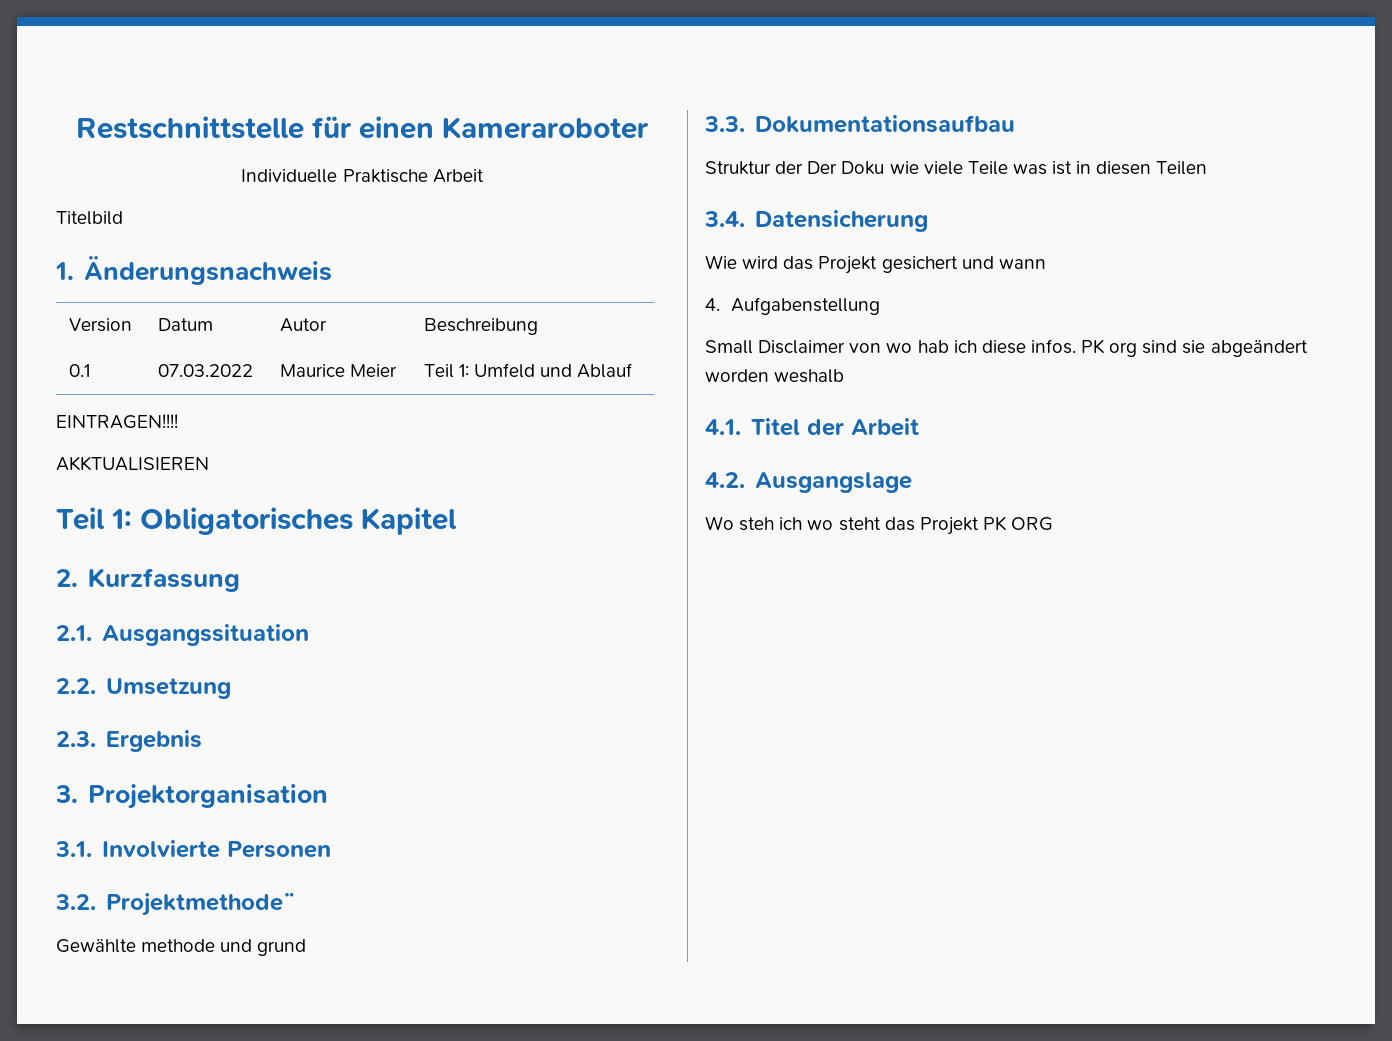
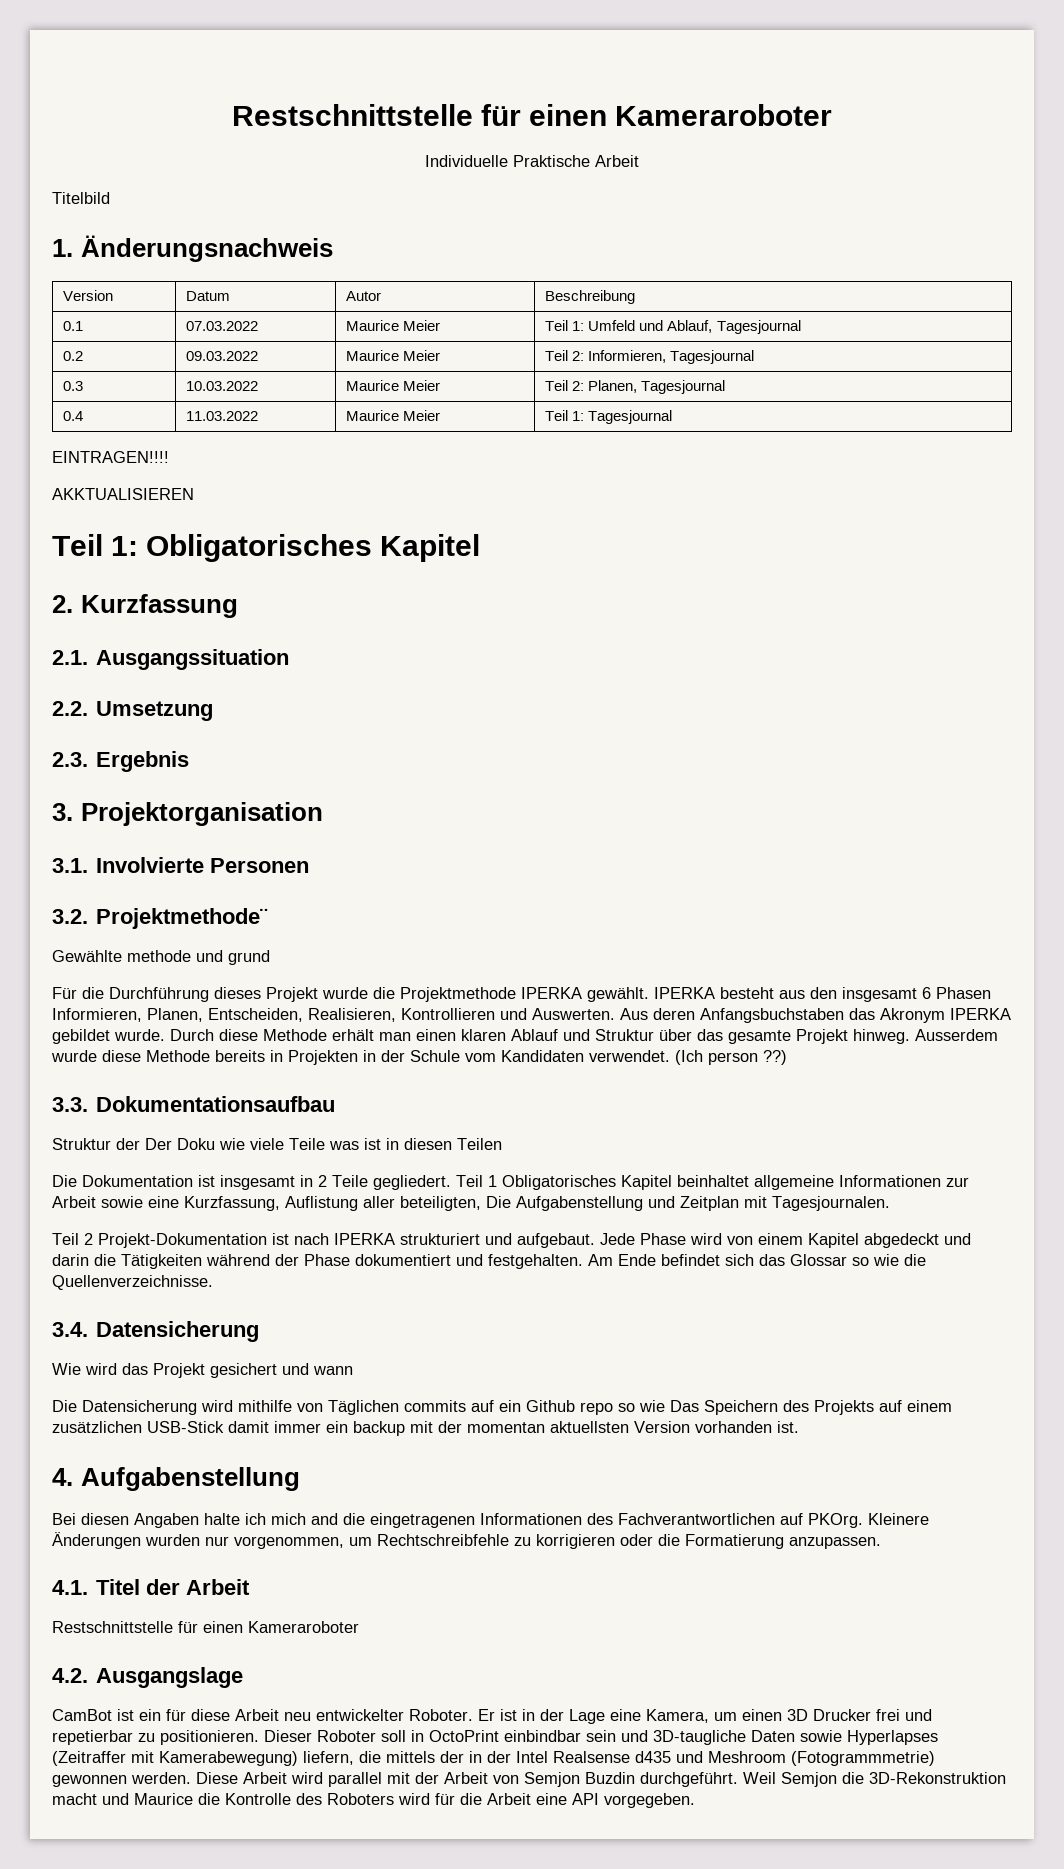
- 0.1 | 07.03.2022 | Maurice Meier | Teil 1: Umfeld und Ablauf
+ 0.1 | 07.03.2022 | Maurice Meier | Teil 1: Umfeld und Ablauf, Tagesjournal
+ 0.2 | 09.03.2022 | Maurice Meier | Teil 2: Informieren, Tagesjournal
+ 0.3 | 10.03.2022 | Maurice Meier | Teil 2: Planen, Tagesjournal
+ 0.4 | 11.03.2022 | Maurice Meier | Teil 1: Tagesjournal
+ Für die Durchführung dieses Projekt wurde die Projektmethode IPERKA gewählt. IPERKA besteht aus den insgesamt 6 Phasen Informieren, Planen, Entscheiden, Realisieren, Kontrollieren und Auswerten. Aus deren Anfangsbuchstaben das Akronym IPERKA gebildet wurde. Durch diese Methode erhält man einen klaren Ablauf und Struktur über das gesamte Projekt hinweg. Ausserdem wurde diese Methode bereits in Projekten in der Schule vom Kandidaten verwendet. (Ich person ??)
+ Die Dokumentation ist insgesamt in 2 Teile gegliedert. Teil 1 Obligatorisches Kapitel beinhaltet allgemeine Informationen zur Arbeit sowie eine Kurzfassung, Auflistung aller beteiligten, Die Aufgabenstellung und Zeitplan mit Tagesjournalen.
+ Teil 2 Projekt-Dokumentation ist nach IPERKA strukturiert und aufgebaut. Jede Phase wird von einem Kapitel abgedeckt und darin die Tätigkeiten während der Phase dokumentiert und festgehalten. Am Ende befindet sich das Glossar so wie die Quellenverzeichnisse.
+ Die Datensicherung wird mithilfe von Täglichen commits auf ein Github repo so wie Das Speichern des Projekts auf einem zusätzlichen USB-Stick damit immer ein backup mit der momentan aktuellsten Version vorhanden ist.
  4. Aufgabenstellung
- Small Disclaimer von wo hab ich diese infos. PK org sind sie abgeändert worden weshalb
+ Bei diesen Angaben halte ich mich and die eingetragenen Informationen des Fachverantwortlichen auf PKOrg. Kleinere Änderungen wurden nur vorgenommen, um Rechtschreibfehle zu korrigieren oder die Formatierung anzupassen.
  4.1. Titel der Arbeit
+ Restschnittstelle für einen Kameraroboter
  4.2. Ausgangslage
- Wo steh ich wo steht das Projekt PK ORG
+ CamBot ist ein für diese Arbeit neu entwickelter Roboter. Er ist in der Lage eine Kamera, um einen 3D Drucker frei und repetierbar zu positionieren. Dieser Roboter soll in OctoPrint einbindbar sein und 3D-taugliche Daten sowie Hyperlapses (Zeitraffer mit Kamerabewegung) liefern, die mittels der in der Intel Realsense d435 und Meshroom (Fotogrammmetrie) gewonnen werden. Diese Arbeit wird parallel mit der Arbeit von Semjon Buzdin durchgeführt. Weil Semjon die 3D-Rekonstruktion macht und Maurice die Kontrolle des Roboters wird für die Arbeit eine API vorgegeben.

